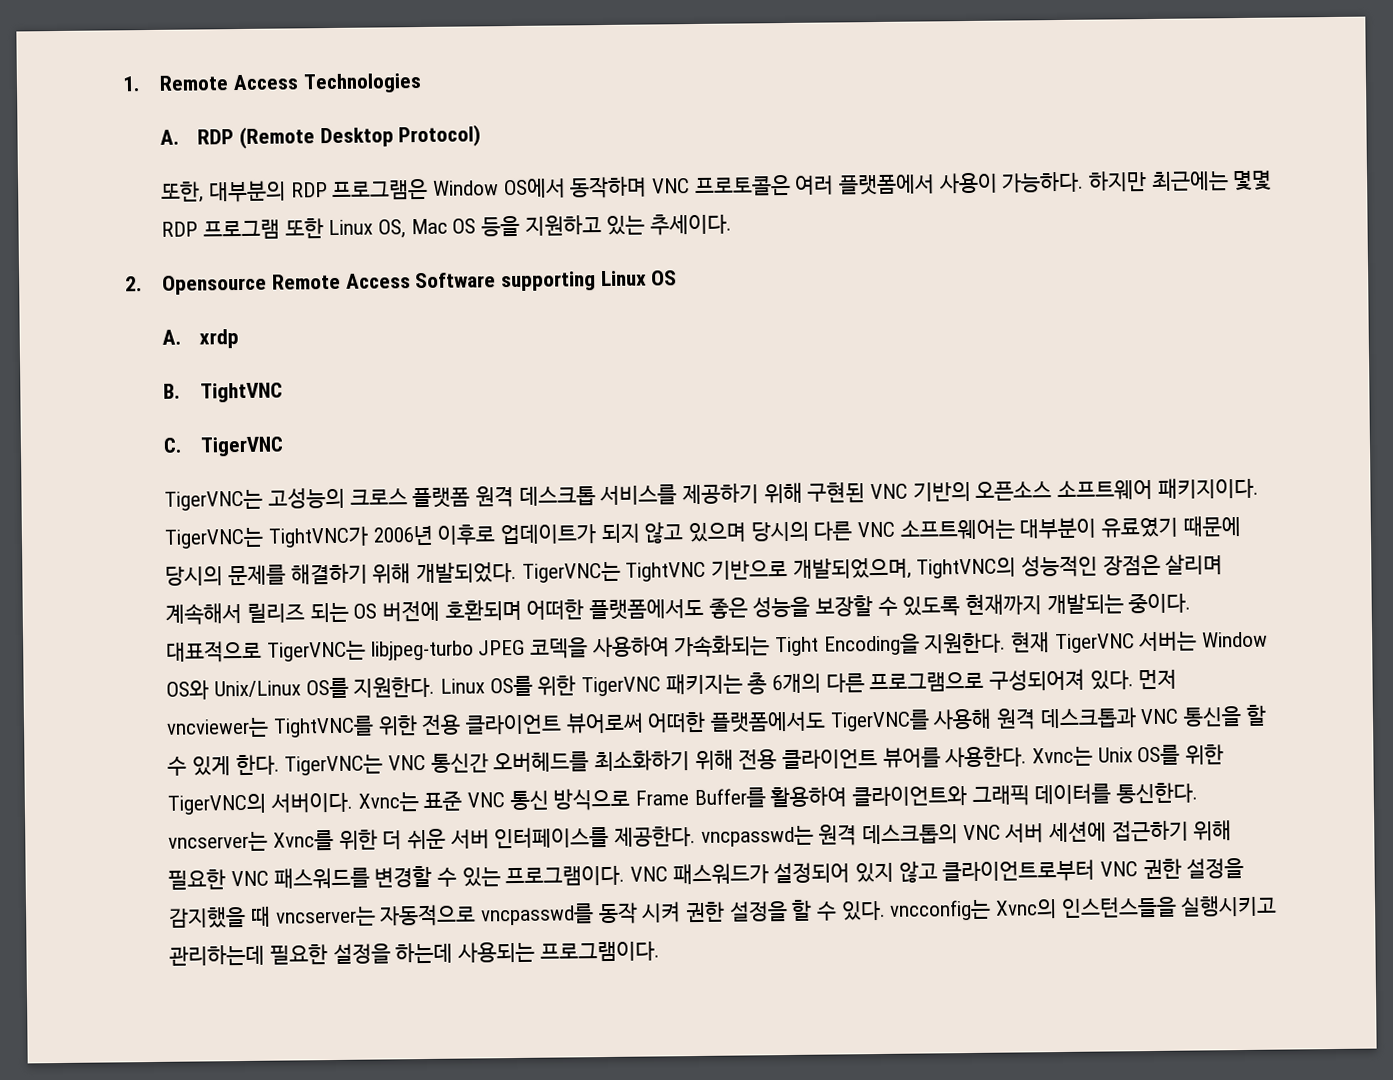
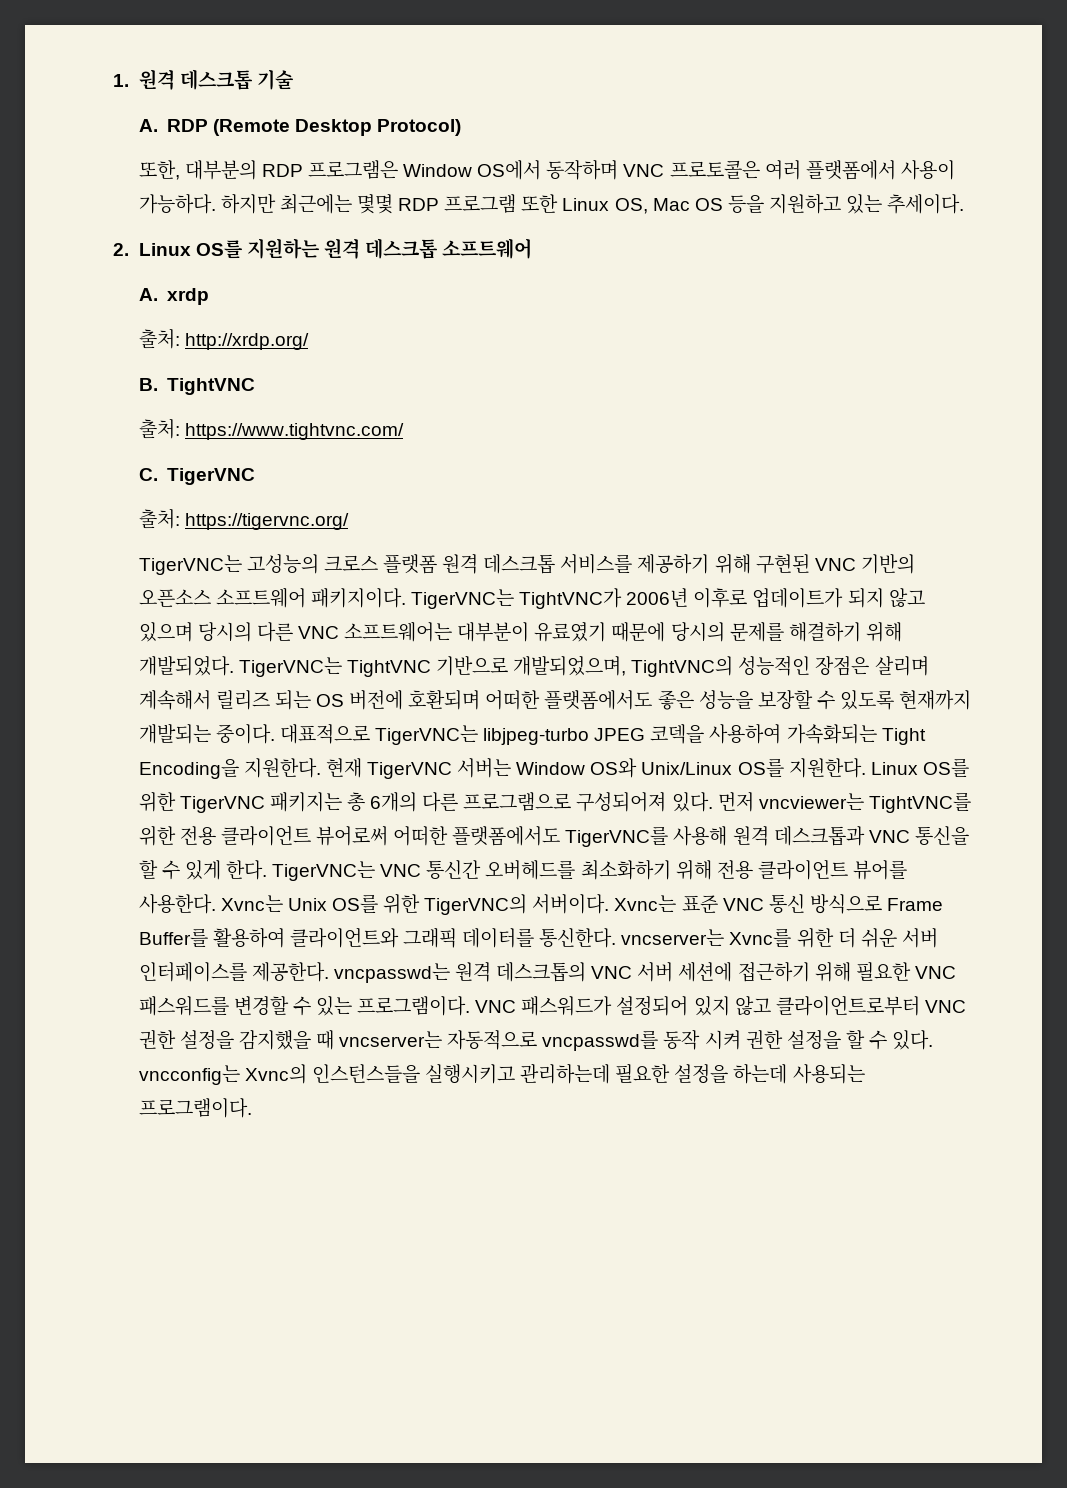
- 1. Remote Access Technologies
+ 1. 원격 데스크톱 기술
- 2. Opensource Remote Access Software supporting Linux OS
+ 2. Linux OS를 지원하는 원격 데스크톱 소프트웨어
+ 출처: http://xrdp.org/
+ 출처: https://www.tightvnc.com/
+ 출처: https://tigervnc.org/

